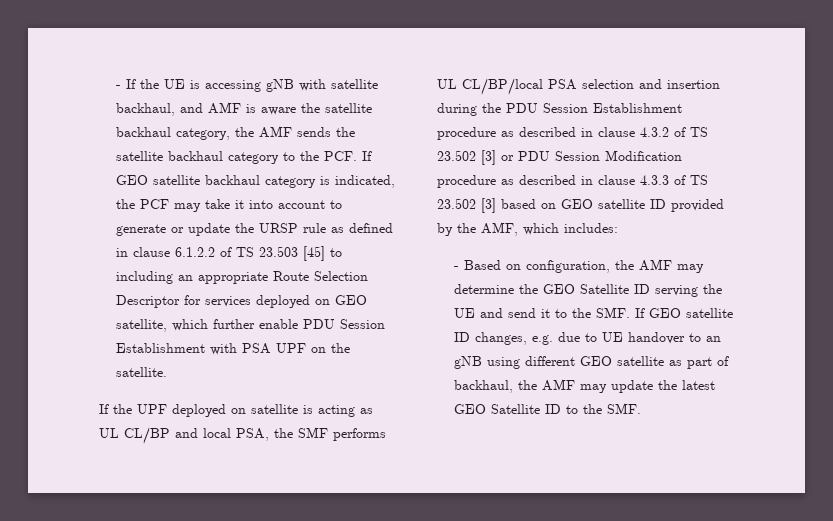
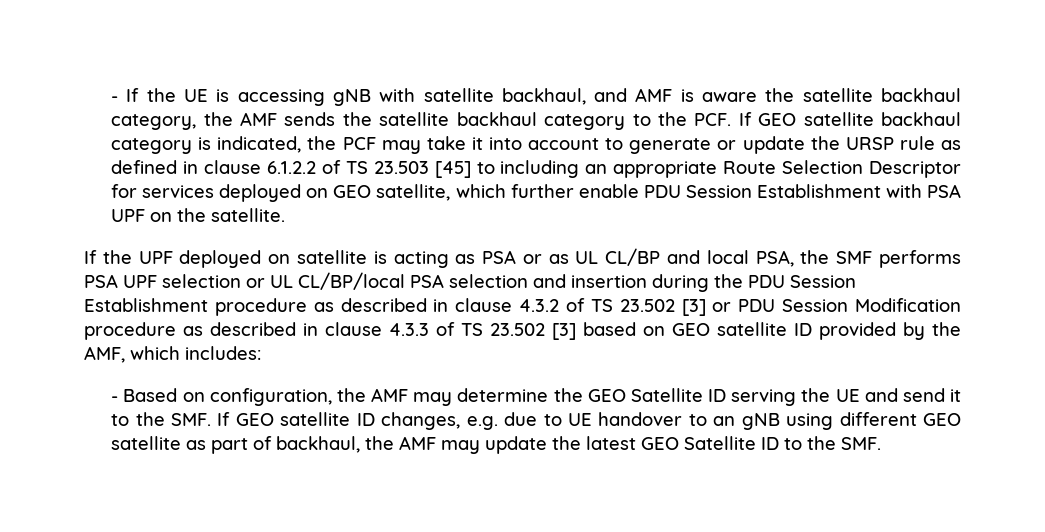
- If the UPF deployed on satellite is acting as UL CL/BP and local PSA, the SMF performs UL CL/BP/local PSA selection and insertion during the PDU Session Establishment procedure as described in clause 4.3.2 of TS 23.502 [3] or PDU Session Modification procedure as described in clause 4.3.3 of TS 23.502 [3] based on GEO satellite ID provided by the AMF, which includes:
+ If the UPF deployed on satellite is acting as PSA or as UL CL/BP and local PSA, the SMF performs PSA UPF selection or UL CL/BP/local PSA selection and insertion during the PDU Session Establishment procedure as described in clause 4.3.2 of TS 23.502 [3] or PDU Session Modification procedure as described in clause 4.3.3 of TS 23.502 [3] based on GEO satellite ID provided by the AMF, which includes:

